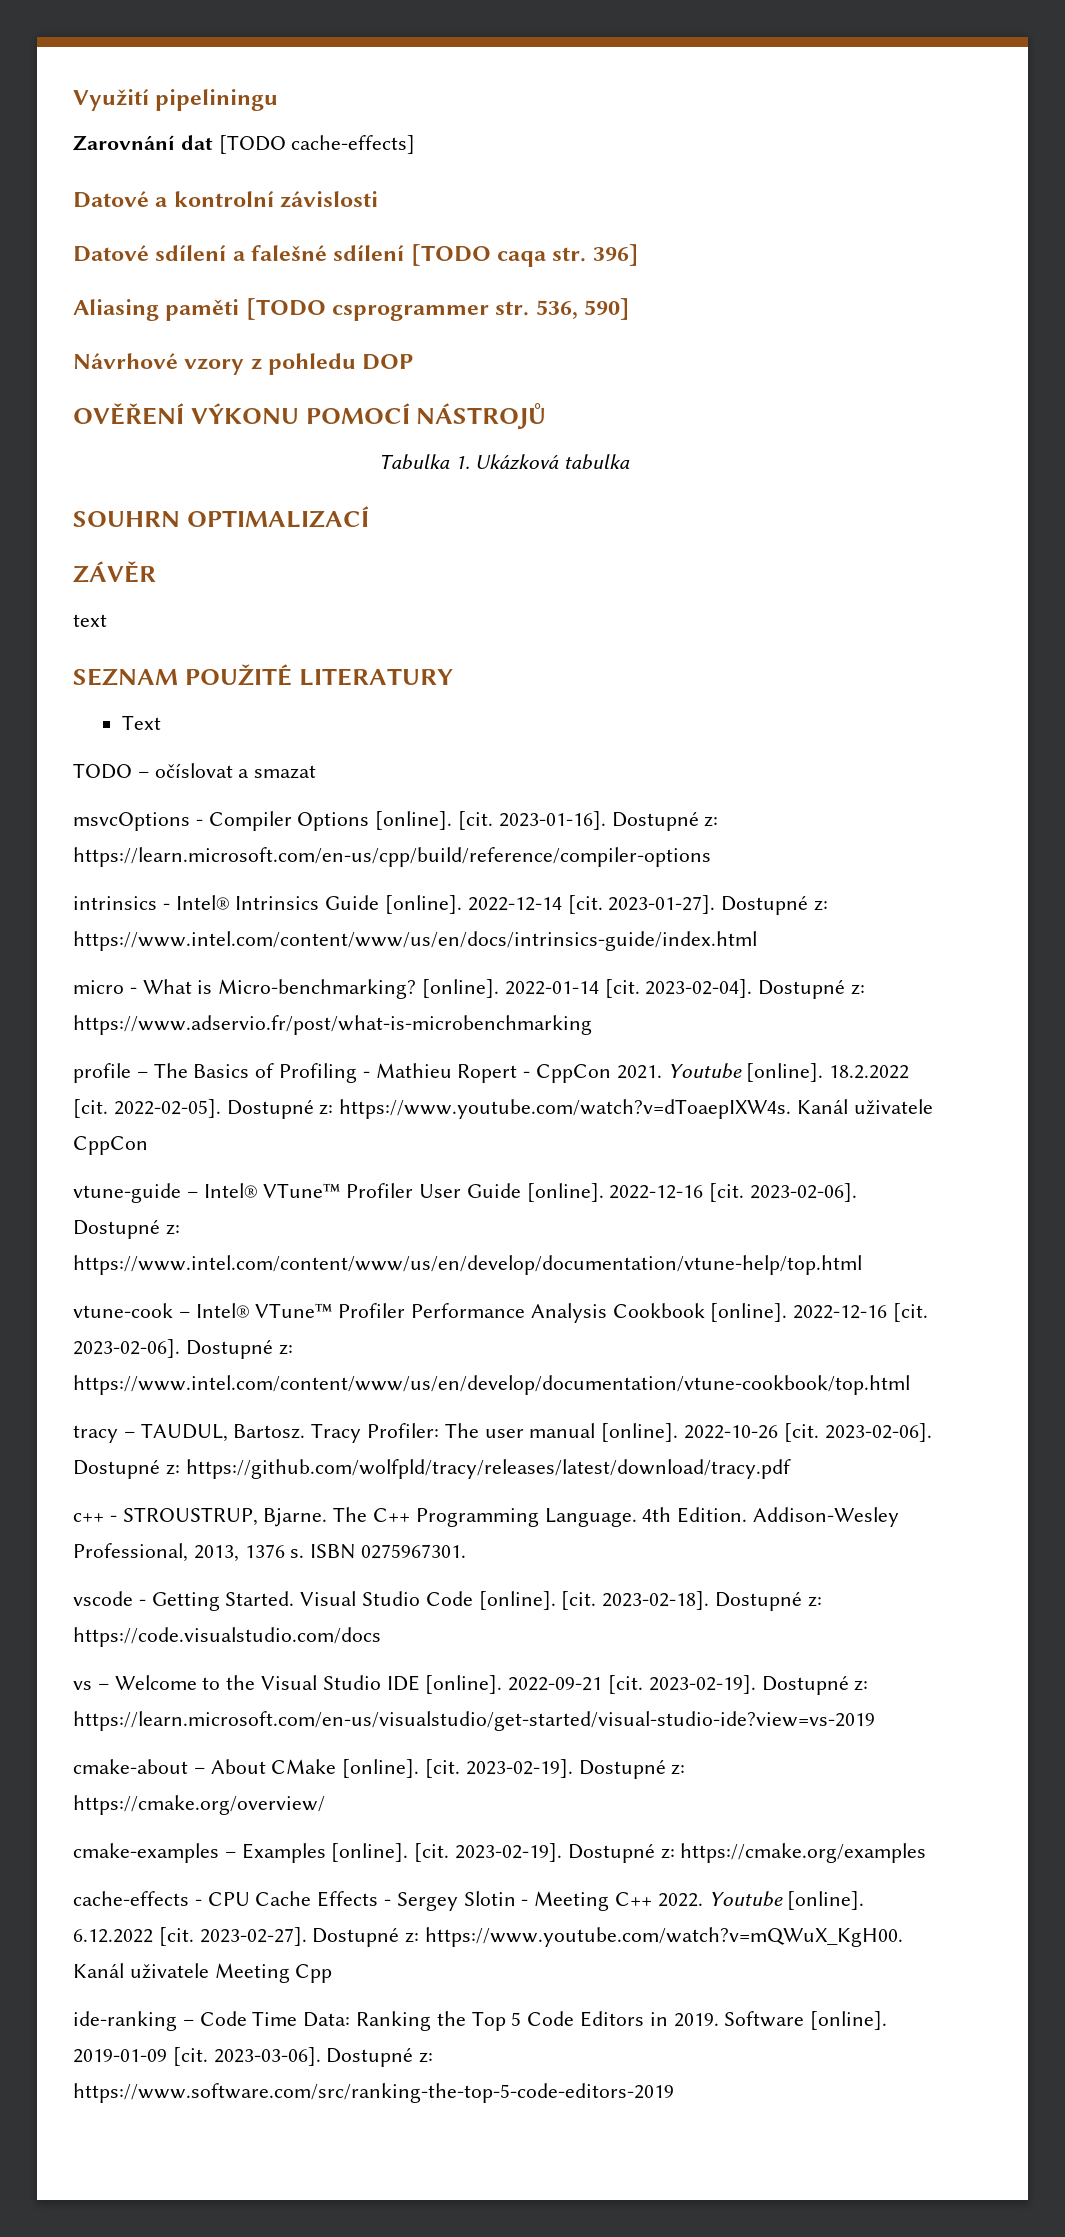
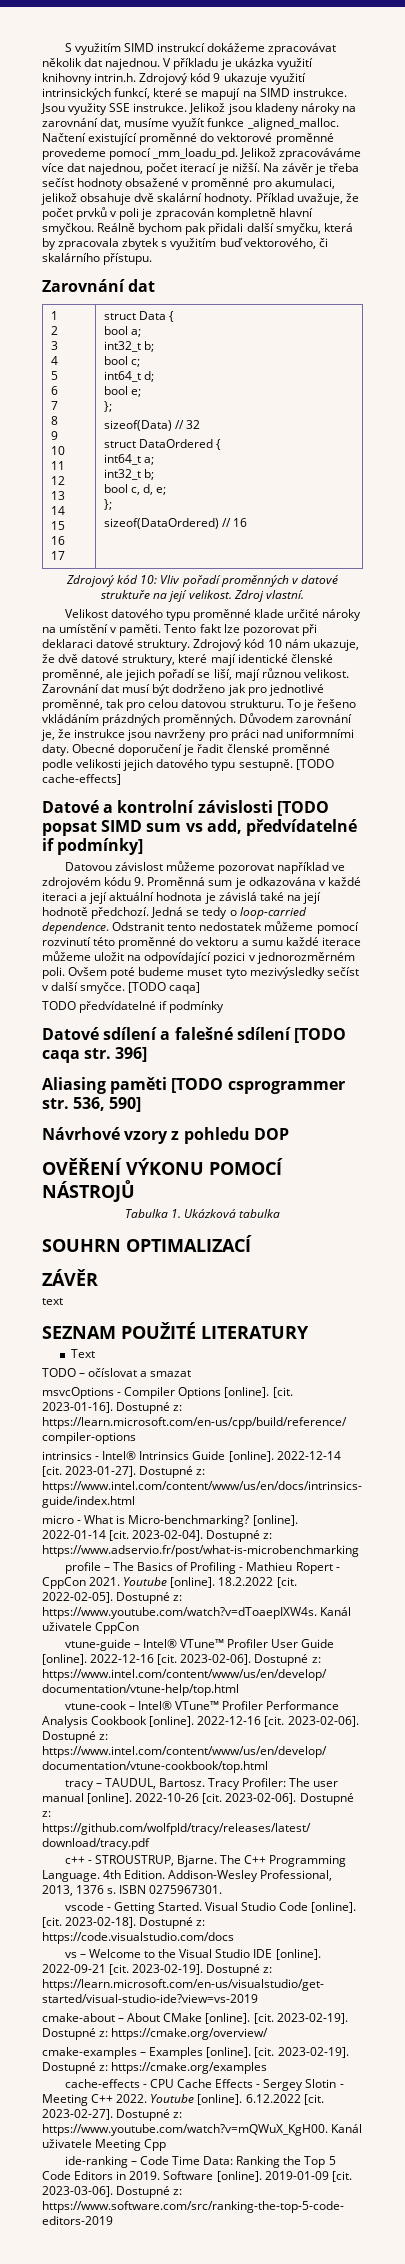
- Využití pipeliningu
- Zarovnání dat [TODO cache-effects]
+ S využitím SIMD instrukcí dokážeme zpracovávat několik dat najednou. V příkladu je ukázka využití knihovny intrin.h. Zdrojový kód 9 ukazuje využití intrinsických funkcí, které se mapují na SIMD instrukce. Jsou využity SSE instrukce. Jelikož jsou kladeny nároky na zarovnání dat, musíme využít funkce _aligned_malloc. Načtení existující proměnné do vektorové proměnné provedeme pomocí _mm_loadu_pd. Jelikož zpracováváme více dat najednou, počet iterací je nižší. Na závěr je třeba sečíst hodnoty obsažené v proměnné pro akumulaci, jelikož obsahuje dvě skalární hodnoty. Příklad uvažuje, že počet prvků v poli je zpracován kompletně hlavní smyčkou. Reálně bychom pak přidali další smyčku, která by zpracovala zbytek s využitím buď vektorového, či skalárního přístupu.
+ Zarovnání dat
+ 1
+ 2
+ 3
+ 4
+ 5
+ 6
+ 7
+ 8
+ 9
+ 10
+ 11
+ 12
+ 13
+ 14
+ 15
+ 16
+ 17 | struct Data {
+ bool a;
+ int32_t b;
+ bool c;
+ int64_t d;
+ bool e;
+ };
+ sizeof(Data) // 32
+ struct DataOrdered {
+ int64_t a;
+ int32_t b;
+ bool c, d, e;
+ };
+ sizeof(DataOrdered) // 16
+ Zdrojový kód 10: Vliv pořadí proměnných v datové struktuře na její velikost. Zdroj vlastní.
+ Velikost datového typu proměnné klade určité nároky na umístění v paměti. Tento fakt lze pozorovat při deklaraci datové struktury. Zdrojový kód 10 nám ukazuje, že dvě datové struktury, které mají identické členské proměnné, ale jejich pořadí se liší, mají různou velikost. Zarovnání dat musí být dodrženo jak pro jednotlivé proměnné, tak pro celou datovou strukturu. To je řešeno vkládáním prázdných proměnných. Důvodem zarovnání je, že instrukce jsou navrženy pro práci nad uniformními daty. Obecné doporučení je řadit členské proměnné podle velikosti jejich datového typu sestupně. [TODO cache-effects]
- Datové a kontrolní závislosti
+ Datové a kontrolní závislosti [TODO popsat SIMD sum vs add, předvídatelné if podmínky]
+ Datovou závislost můžeme pozorovat například ve zdrojovém kódu 9. Proměnná sum je odkazována v každé iteraci a její aktuální hodnota je závislá také na její hodnotě předchozí. Jedná se tedy o loop-carried dependence. Odstranit tento nedostatek můžeme pomocí rozvinutí této proměnné do vektoru a sumu každé iterace můžeme uložit na odpovídající pozici v jednorozměrném poli. Ovšem poté budeme muset tyto mezivýsledky sečíst v další smyčce. [TODO caqa]
+ TODO předvídatelné if podmínky

